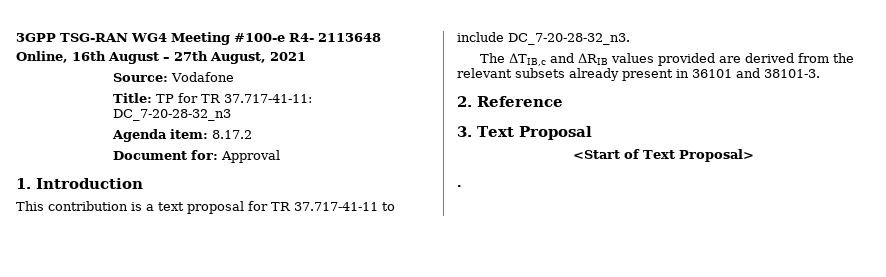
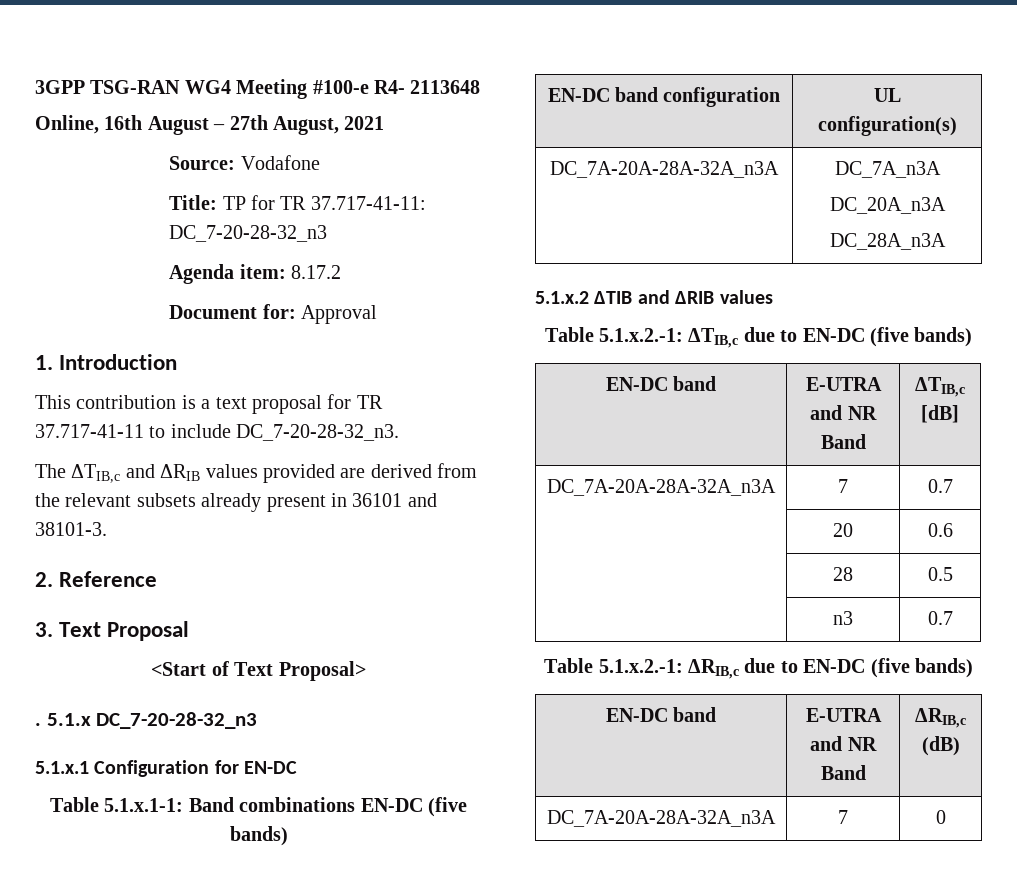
+ 5.1.x DC_7-20-28-32_n3
+ 5.1.x.1 Configuration for EN-DC
+ Table 5.1.x.1-1: Band combinations EN-DC (five bands)
+ EN-DC band configuration | UL configuration(s)
+ DC_7A-20A-28A-32A_n3A | DC_7A_n3A
+ DC_20A_n3A
+ DC_28A_n3A
+ 5.1.x.2 ∆TIB and ∆RIB values
+ Table 5.1.x.2.-1: ΔTIB,c due to EN-DC (five bands)
+ EN-DC band | E-UTRA and NR Band | ΔTIB,c [dB]
+ DC_7A-20A-28A-32A_n3A | 7 | 0.7
+ | 20 | 0.6
+ | 28 | 0.5
+ | n3 | 0.7
+ Table 5.1.x.2.-1: ΔRIB,c due to EN-DC (five bands)
+ EN-DC band | E-UTRA and NR Band | ΔRIB,c (dB)
+ DC_7A-20A-28A-32A_n3A | 7 | 0

